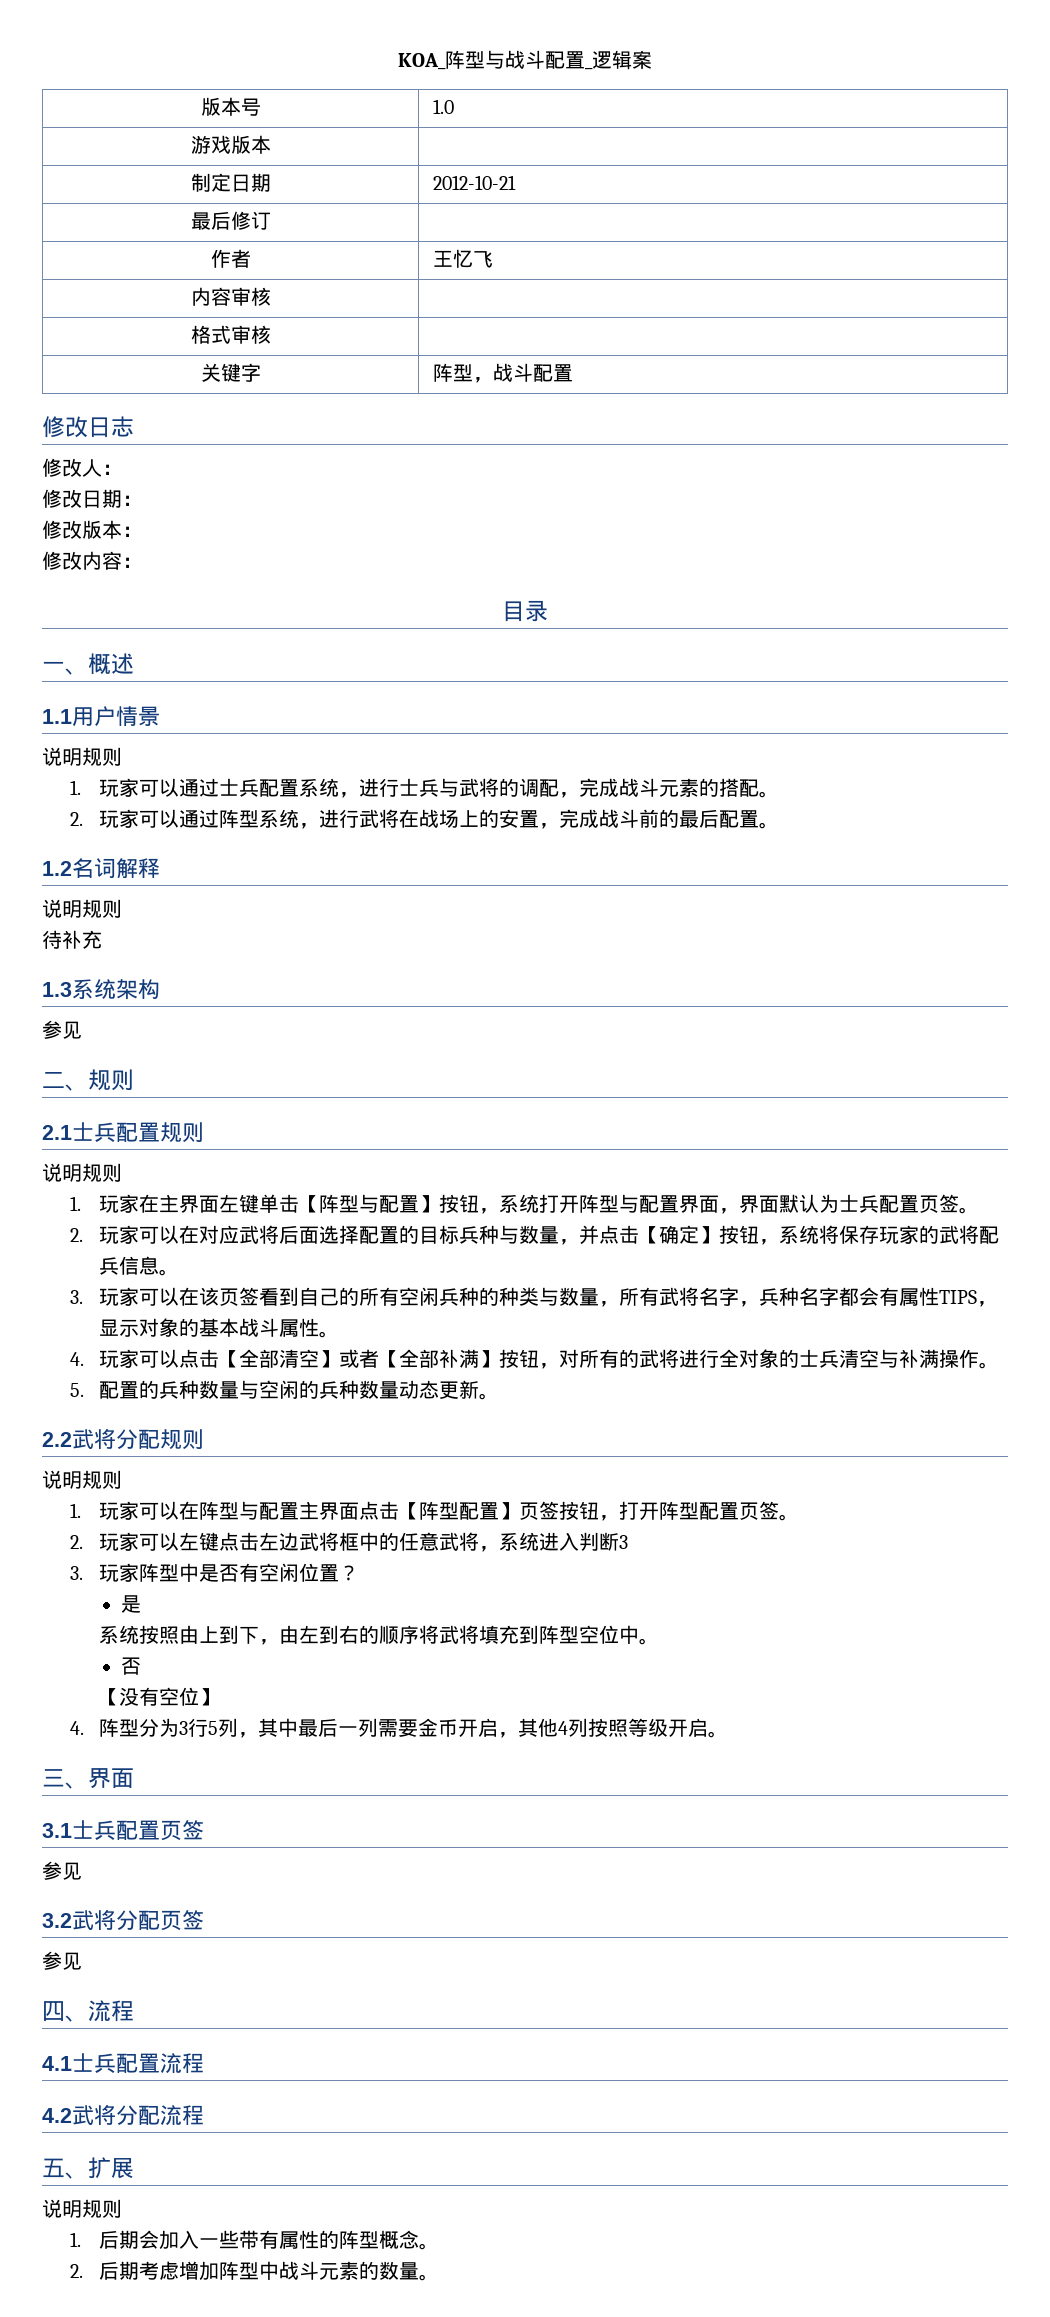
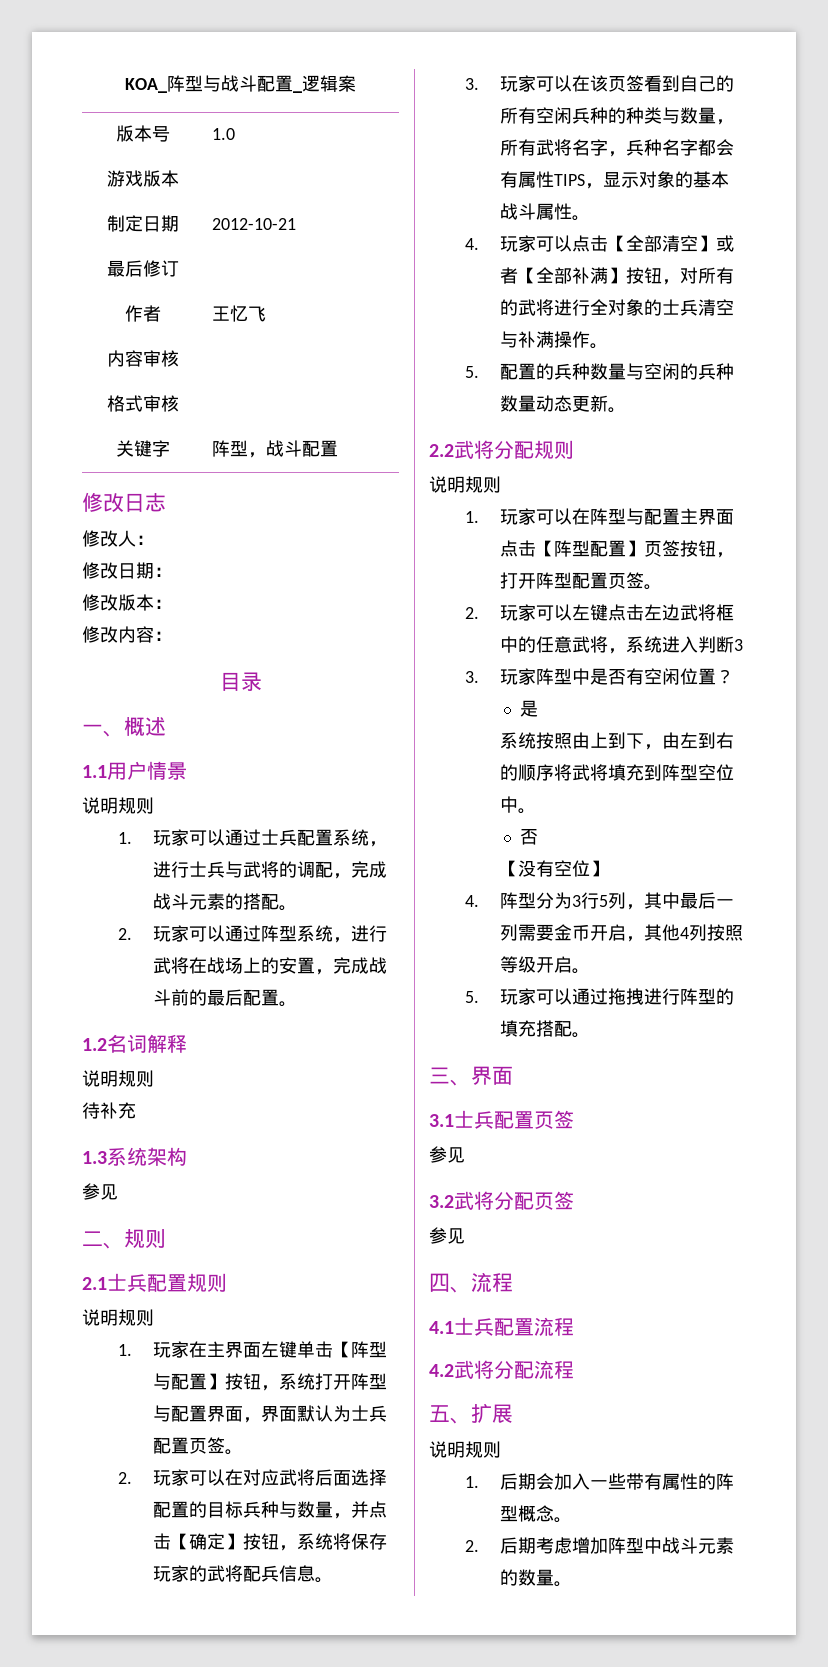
+ 5.玩家可以通过拖拽进行阵型的填充搭配。

